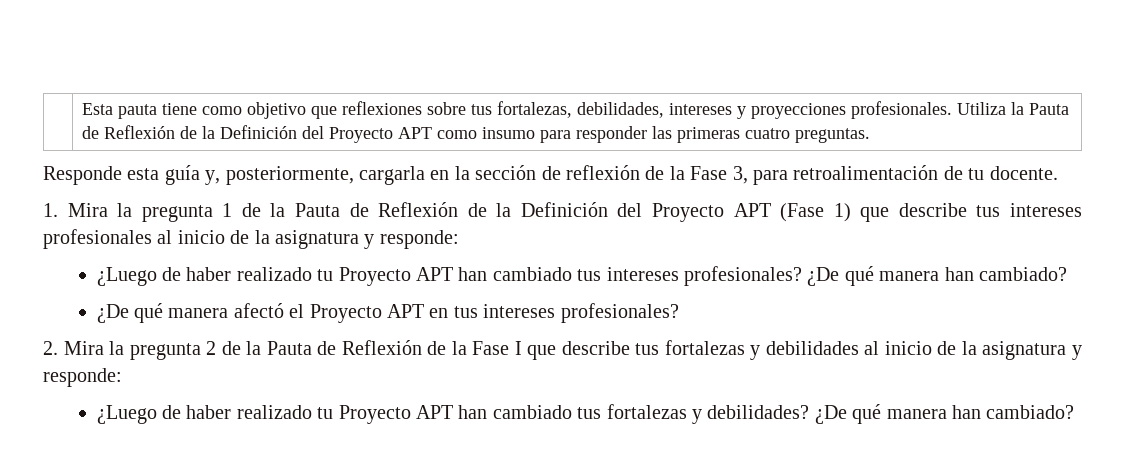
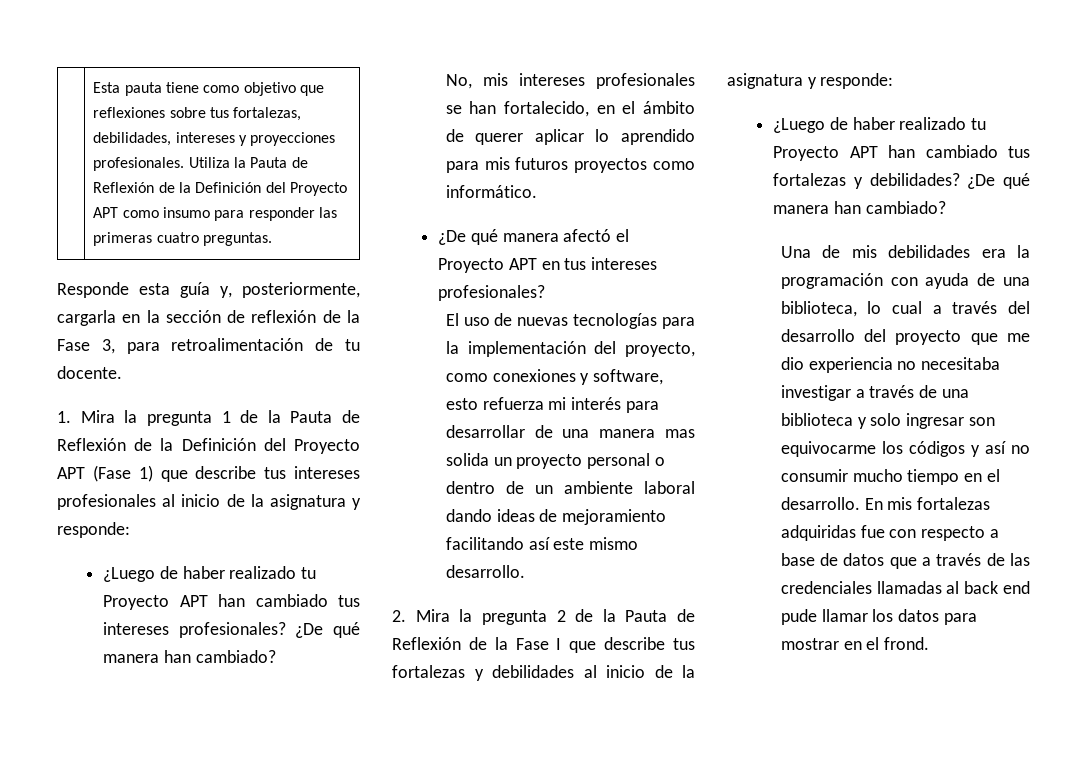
+ No, mis intereses profesionales se han fortalecido, en el ámbito de querer aplicar lo aprendido para mis futuros proyectos como informático.
+ El uso de nuevas tecnologías para la implementación del proyecto, como conexiones y software, esto refuerza mi interés para desarrollar de una manera mas solida un proyecto personal o dentro de un ambiente laboral dando ideas de mejoramiento facilitando así este mismo desarrollo.
+ Una de mis debilidades era la programación con ayuda de una biblioteca, lo cual a través del desarrollo del proyecto que me dio experiencia no necesitaba investigar a través de una biblioteca y solo ingresar son equivocarme los códigos y así no consumir mucho tiempo en el desarrollo. En mis fortalezas adquiridas fue con respecto a base de datos que a través de las credenciales llamadas al back end pude llamar los datos para mostrar en el frond.

